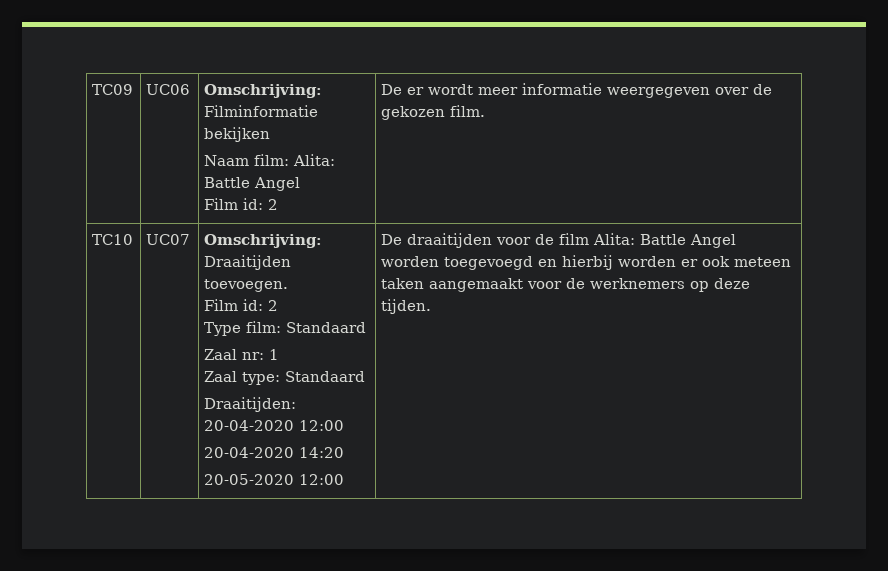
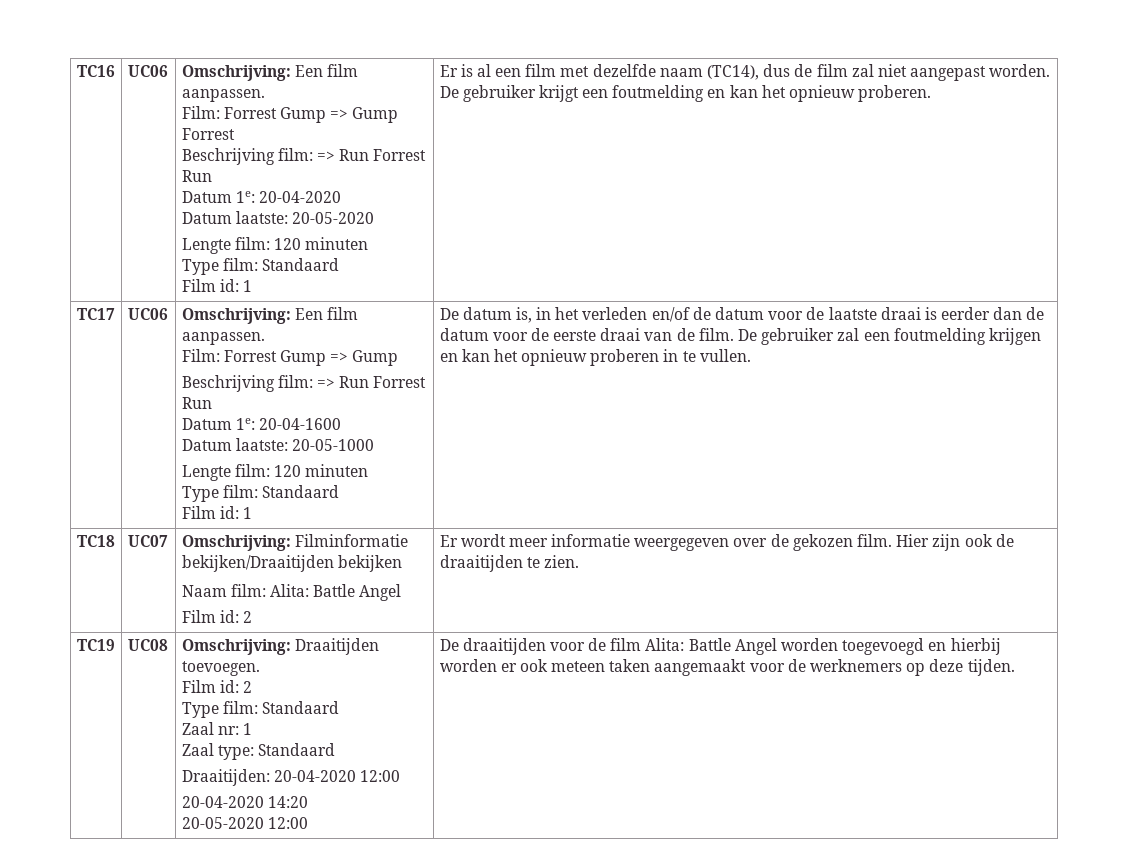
- TC09 | UC06 | Omschrijving: Filminformatie bekijken
+ TC16 | UC06 | Omschrijving: Een film aanpassen.
+ Film: Forrest Gump => Gump Forrest
+ Beschrijving film: => Run Forrest Run
+ Datum 1e: 20-04-2020
+ Datum laatste: 20-05-2020
+ Lengte film: 120 minuten
+ Type film: Standaard
+ Film id: 1 | Er is al een film met dezelfde naam (TC14), dus de film zal niet aangepast worden. De gebruiker krijgt een foutmelding en kan het opnieuw proberen.
+ TC17 | UC06 | Omschrijving: Een film aanpassen.
+ Film: Forrest Gump => Gump
+ Beschrijving film: => Run Forrest Run
+ Datum 1e: 20-04-1600
+ Datum laatste: 20-05-1000
+ Lengte film: 120 minuten
+ Type film: Standaard
+ Film id: 1 | De datum is, in het verleden en/of de datum voor de laatste draai is eerder dan de datum voor de eerste draai van de film. De gebruiker zal een foutmelding krijgen en kan het opnieuw proberen in te vullen.
+ TC18 | UC07 | Omschrijving: Filminformatie bekijken/Draaitijden bekijken
  Naam film: Alita: Battle Angel
- Film id: 2 | De er wordt meer informatie weergegeven over de gekozen film.
- TC10 | UC07
+ Film id: 2 | Er wordt meer informatie weergegeven over de gekozen film. Hier zijn ook de draaitijden te zien.
+ TC19 | UC08

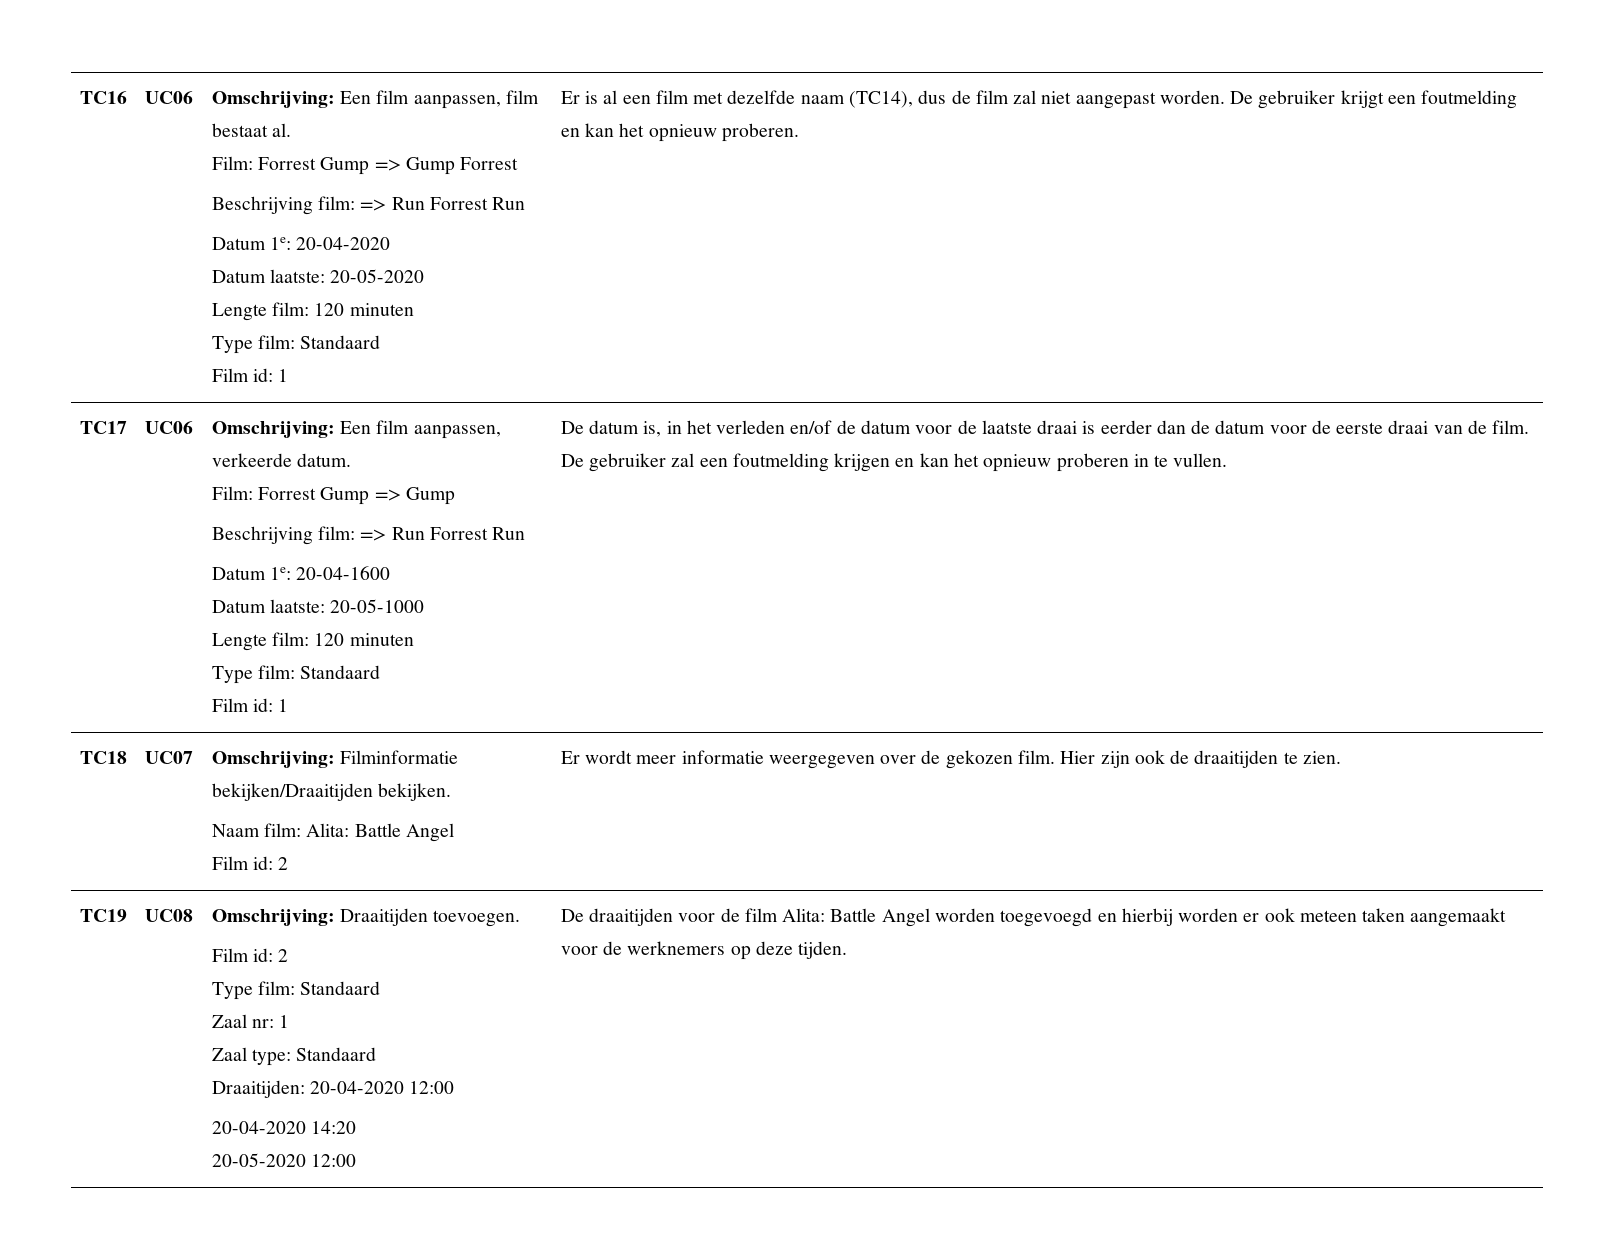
- TC16 | UC06 | Omschrijving: Een film aanpassen.
+ TC16 | UC06 | Omschrijving: Een film aanpassen, film bestaat al.
- TC17 | UC06 | Omschrijving: Een film aanpassen.
+ TC17 | UC06 | Omschrijving: Een film aanpassen, verkeerde datum.
- TC18 | UC07 | Omschrijving: Filminformatie bekijken/Draaitijden bekijken
+ TC18 | UC07 | Omschrijving: Filminformatie bekijken/Draaitijden bekijken.

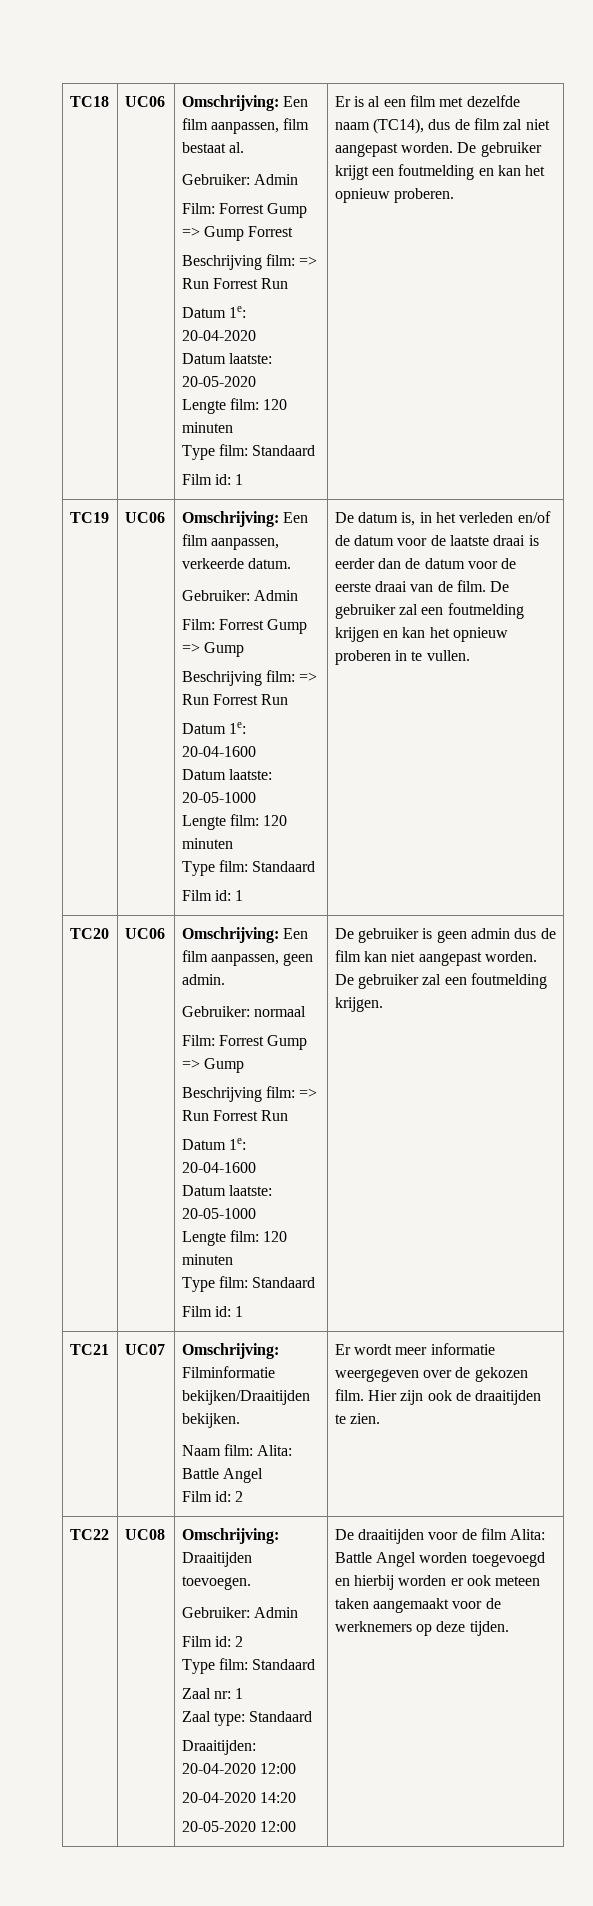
- TC16
+ TC18
  Omschrijving: Een film aanpassen, film bestaat al.
+ Gebruiker: Admin
- TC17
+ TC19
  Omschrijving: Een film aanpassen, verkeerde datum.
+ Gebruiker: Admin
- TC18 | UC07 | Omschrijving: Filminformatie bekijken/Draaitijden bekijken.
+ TC20 | UC06 | Omschrijving: Een film aanpassen, geen admin.
+ Gebruiker: normaal
+ Film: Forrest Gump => Gump
+ Beschrijving film: => Run Forrest Run
+ Datum 1e: 20-04-1600
+ Datum laatste: 20-05-1000
+ Lengte film: 120 minuten
+ Type film: Standaard
+ Film id: 1 | De gebruiker is geen admin dus de film kan niet aangepast worden. De gebruiker zal een foutmelding krijgen.
+ TC21 | UC07 | Omschrijving: Filminformatie bekijken/Draaitijden bekijken.
- TC19
+ TC22
  Omschrijving: Draaitijden toevoegen.
+ Gebruiker: Admin

